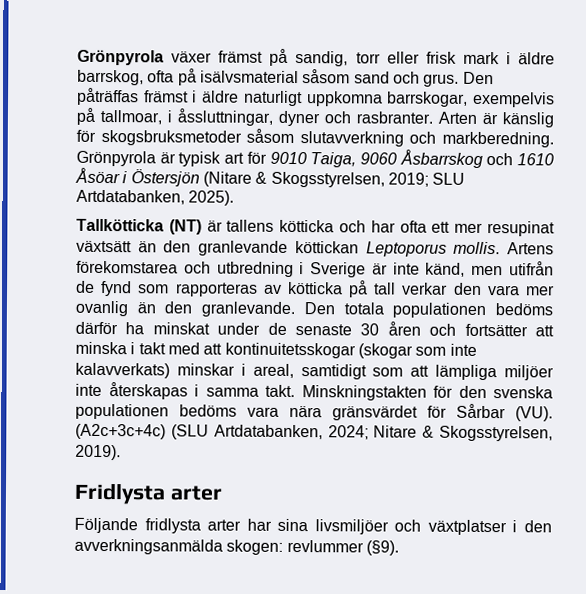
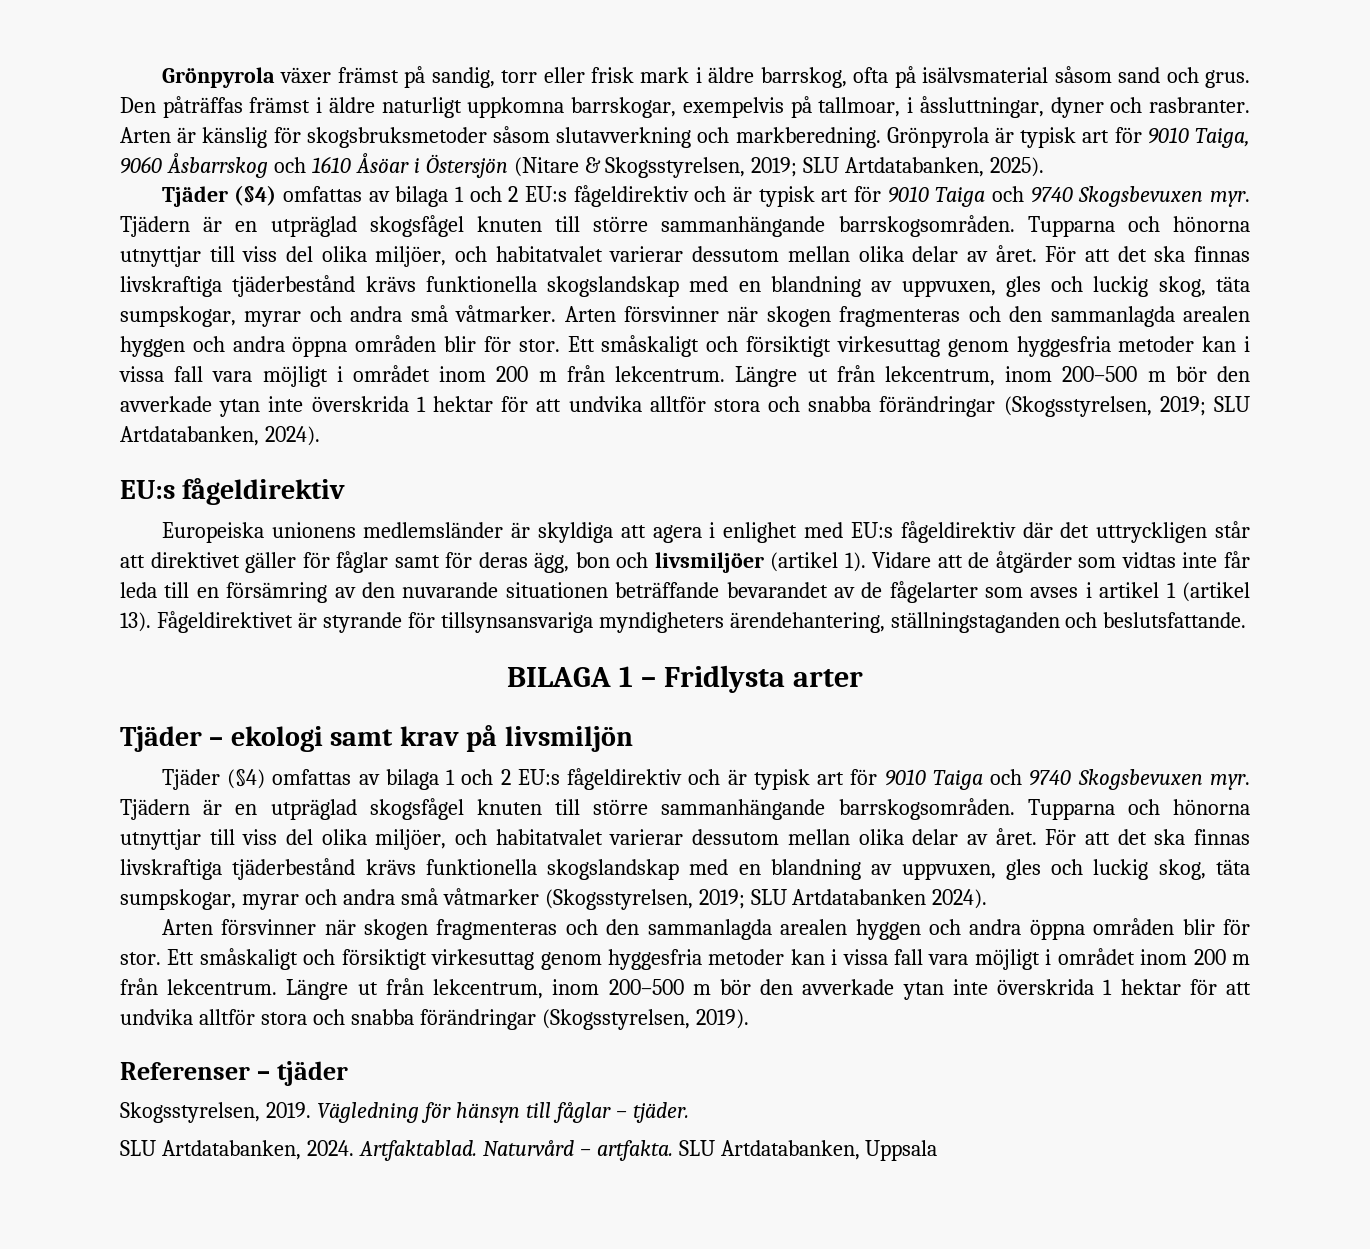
- Tallkötticka (NT) är tallens kötticka och har ofta ett mer resupinat växtsätt än den granlevande köttickan Leptoporus mollis. Artens förekomstarea och utbredning i Sverige är inte känd, men utifrån de fynd som rapporteras av kötticka på tall verkar den vara mer ovanlig än den granlevande. Den totala populationen bedöms därför ha minskat under de senaste 30 åren och fortsätter att minska i takt med att kontinuitetsskogar (skogar som inte kalavverkats) minskar i areal, samtidigt som att lämpliga miljöer inte återskapas i samma takt. Minskningstakten för den svenska populationen bedöms vara nära gränsvärdet för Sårbar (VU). (A2c+3c+4c) (SLU Artdatabanken, 2024; Nitare & Skogsstyrelsen, 2019).
- Fridlysta arter
- Följande fridlysta arter har sina livsmiljöer och växtplatser i den avverkningsanmälda skogen: revlummer (§9).
+ Tjäder (§4) omfattas av bilaga 1 och 2 EU:s fågeldirektiv och är typisk art för 9010 Taiga och 9740 Skogsbevuxen myr. Tjädern är en utpräglad skogsfågel knuten till större sammanhängande barrskogsområden. Tupparna och hönorna utnyttjar till viss del olika miljöer, och habitatvalet varierar dessutom mellan olika delar av året. För att det ska finnas livskraftiga tjäderbestånd krävs funktionella skogslandskap med en blandning av uppvuxen, gles och luckig skog, täta sumpskogar, myrar och andra små våtmarker. Arten försvinner när skogen fragmenteras och den sammanlagda arealen hyggen och andra öppna områden blir för stor. Ett småskaligt och försiktigt virkesuttag genom hyggesfria metoder kan i vissa fall vara möjligt i området inom 200 m från lekcentrum. Längre ut från lekcentrum, inom 200–500 m bör den avverkade ytan inte överskrida 1 hektar för att undvika alltför stora och snabba förändringar (Skogsstyrelsen, 2019; SLU Artdatabanken, 2024).
+ EU:s fågeldirektiv
+ Europeiska unionens medlemsländer är skyldiga att agera i enlighet med EU:s fågeldirektiv där det uttryckligen står att direktivet gäller för fåglar samt för deras ägg, bon och livsmiljöer (artikel 1). Vidare att de åtgärder som vidtas inte får leda till en försämring av den nuvarande situationen beträffande bevarandet av de fågelarter som avses i artikel 1 (artikel 13). Fågeldirektivet är styrande för tillsynsansvariga myndigheters ärendehantering, ställningstaganden och beslutsfattande.
+ BILAGA 1 – Fridlysta arter
+ Tjäder – ekologi samt krav på livsmiljön
+ Tjäder (§4) omfattas av bilaga 1 och 2 EU:s fågeldirektiv och är typisk art för 9010 Taiga och 9740 Skogsbevuxen myr. Tjädern är en utpräglad skogsfågel knuten till större sammanhängande barrskogsområden. Tupparna och hönorna utnyttjar till viss del olika miljöer, och habitatvalet varierar dessutom mellan olika delar av året. För att det ska finnas livskraftiga tjäderbestånd krävs funktionella skogslandskap med en blandning av uppvuxen, gles och luckig skog, täta sumpskogar, myrar och andra små våtmarker (Skogsstyrelsen, 2019; SLU Artdatabanken 2024).
+ Arten försvinner när skogen fragmenteras och den sammanlagda arealen hyggen och andra öppna områden blir för stor. Ett småskaligt och försiktigt virkesuttag genom hyggesfria metoder kan i vissa fall vara möjligt i området inom 200 m från lekcentrum. Längre ut från lekcentrum, inom 200–500 m bör den avverkade ytan inte överskrida 1 hektar för att undvika alltför stora och snabba förändringar (Skogsstyrelsen, 2019).
+ Referenser – tjäder
+ Skogsstyrelsen, 2019. Vägledning för hänsyn till fåglar – tjäder.
+ SLU Artdatabanken, 2024. Artfaktablad. Naturvård – artfakta. SLU Artdatabanken, Uppsala

